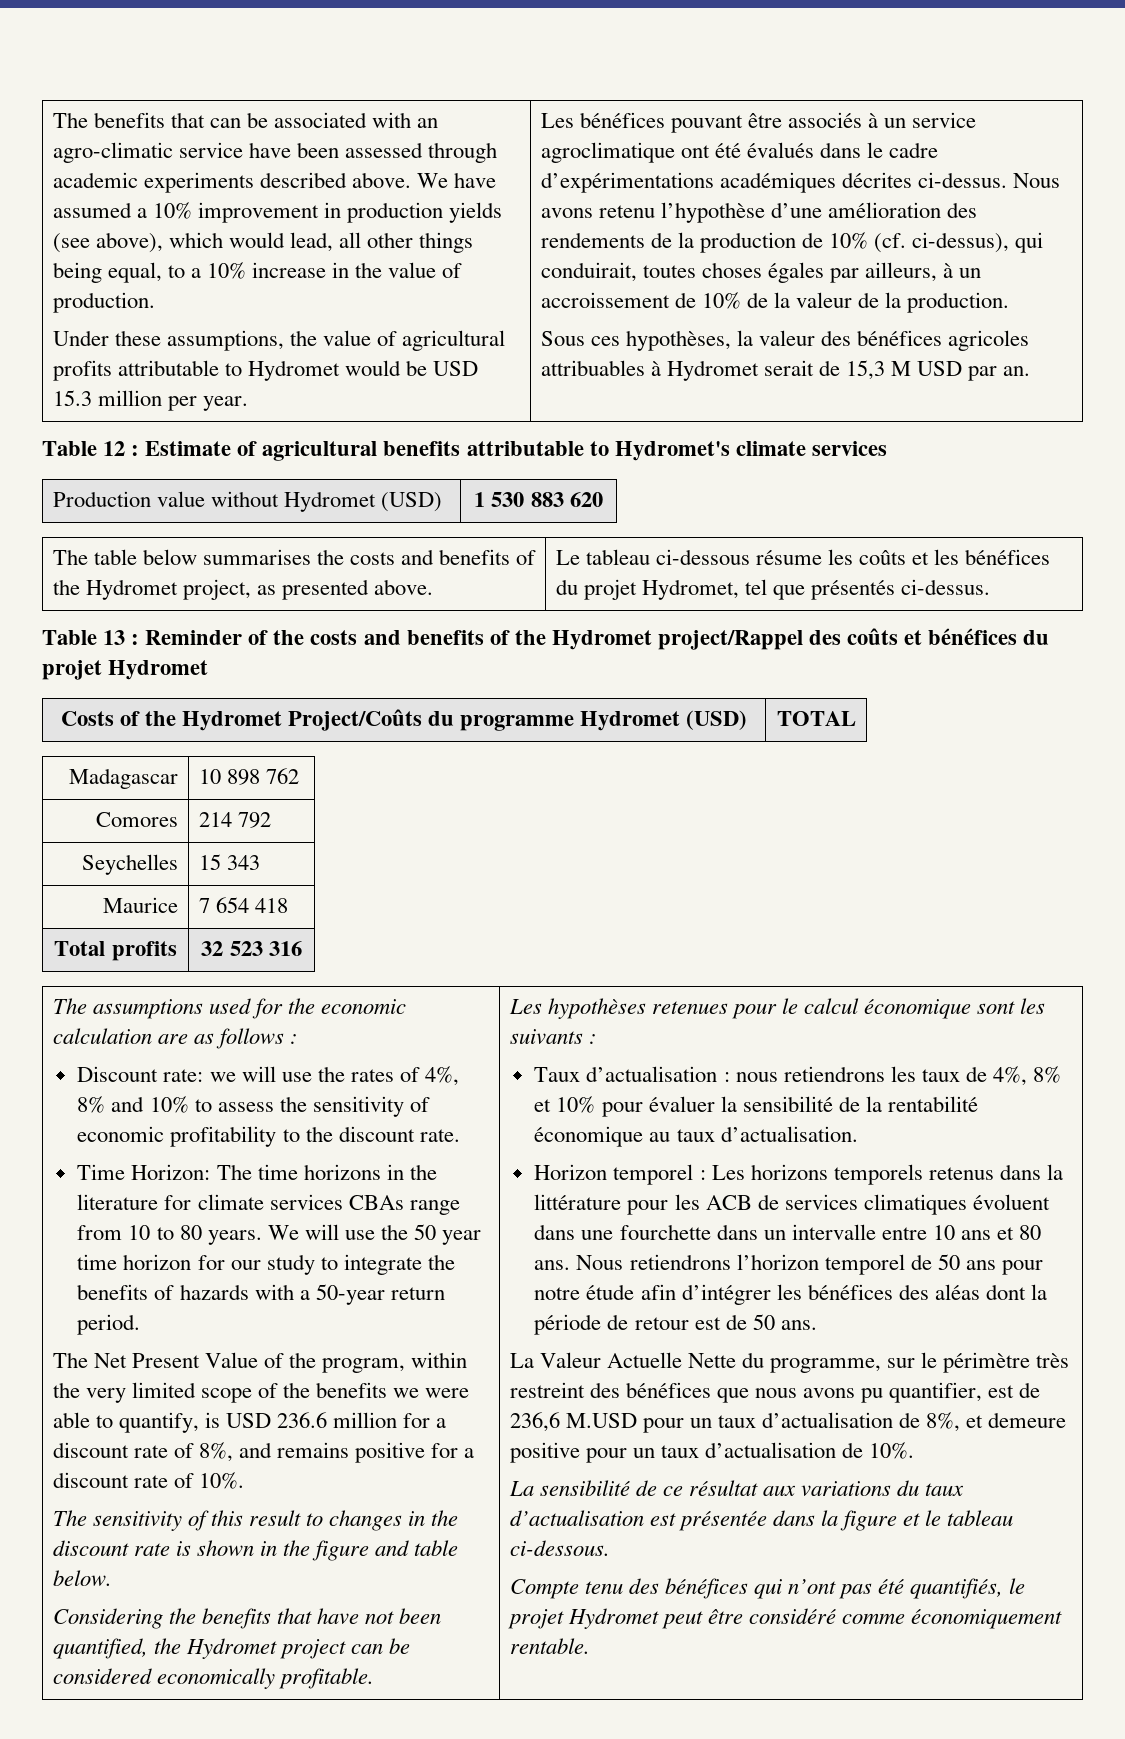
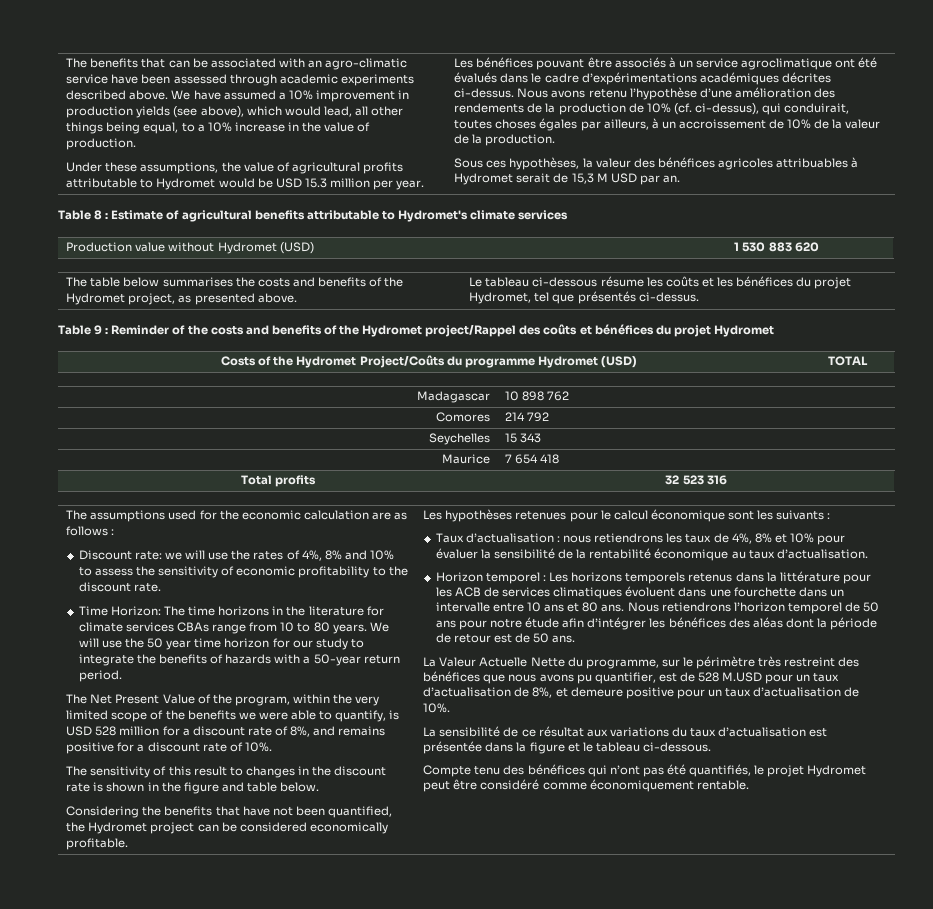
- Table 12 : Estimate of agricultural benefits attributable to Hydromet's climate services
+ Table 8 : Estimate of agricultural benefits attributable to Hydromet's climate services
- Table 13 : Reminder of the costs and benefits of the Hydromet project/Rappel des coûts et bénéfices du projet Hydromet
+ Table 9 : Reminder of the costs and benefits of the Hydromet project/Rappel des coûts et bénéfices du projet Hydromet
- The Net Present Value of the program, within the very limited scope of the benefits we were able to quantify, is USD 236.6 million for a discount rate of 8%, and remains positive for a discount rate of 10%.
+ The Net Present Value of the program, within the very limited scope of the benefits we were able to quantify, is USD 528 million for a discount rate of 8%, and remains positive for a discount rate of 10%.
- La Valeur Actuelle Nette du programme, sur le périmètre très restreint des bénéfices que nous avons pu quantifier, est de 236,6 M.USD pour un taux d’actualisation de 8%, et demeure positive pour un taux d’actualisation de 10%.
+ La Valeur Actuelle Nette du programme, sur le périmètre très restreint des bénéfices que nous avons pu quantifier, est de 528 M.USD pour un taux d’actualisation de 8%, et demeure positive pour un taux d’actualisation de 10%.

